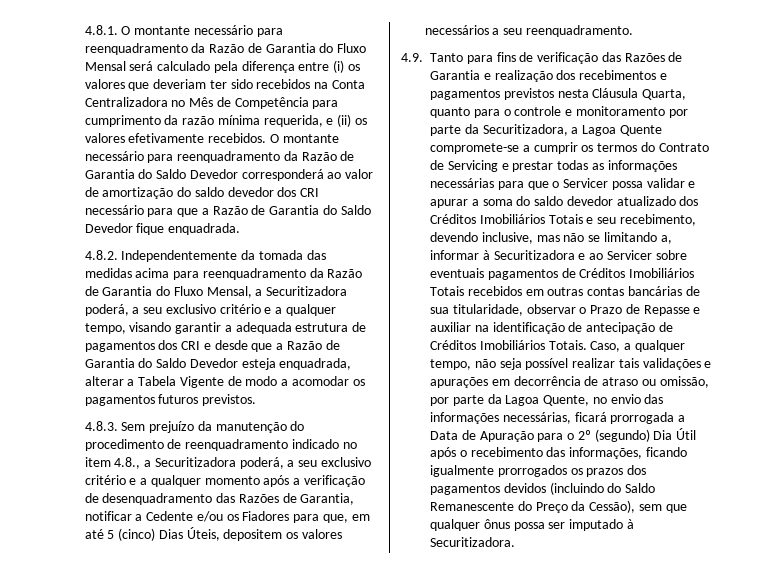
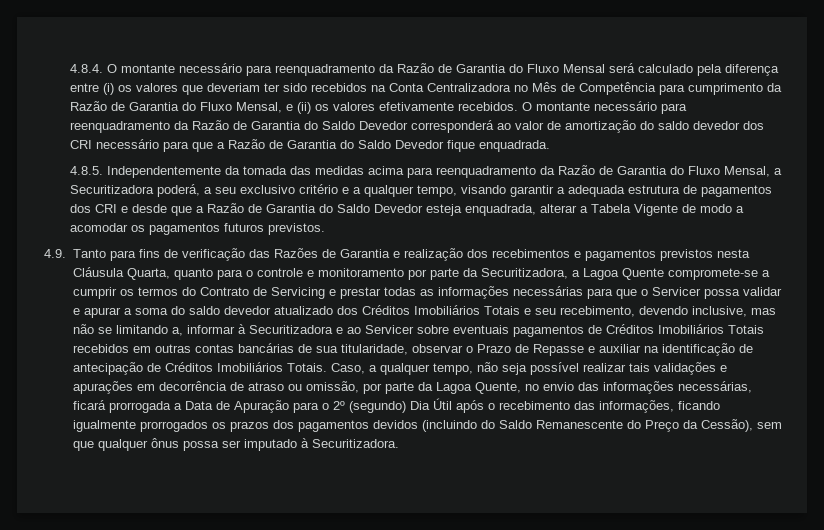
- 4.8.1. O montante necessário para reenquadramento da Razão de Garantia do Fluxo Mensal será calculado pela diferença entre (i) os valores que deveriam ter sido recebidos na Conta Centralizadora no Mês de Competência para cumprimento da razão mínima requerida, e (ii) os valores efetivamente recebidos.
+ 4.8.4. O montante necessário para reenquadramento da Razão de Garantia do Fluxo Mensal será calculado pela diferença entre (i) os valores que deveriam ter sido recebidos na Conta Centralizadora no Mês de Competência para cumprimento da Razão de Garantia do Fluxo Mensal, e (ii) os valores efetivamente recebidos.
- 4.8.2. Independentemente da tomada das medidas acima para reenquadramento da Razão de Garantia do Fluxo Mensal, a Securitizadora poderá, a seu exclusivo critério e a qualquer tempo, visando garantir a adequada estrutura de pagamentos dos CRI e desde que a Razão de Garantia do Saldo Devedor esteja enquadrada, alterar a Tabela Vigente de modo a acomodar os pagamentos futuros previstos.
+ 4.8.5. Independentemente da tomada das medidas acima para reenquadramento da Razão de Garantia do Fluxo Mensal, a Securitizadora poderá, a seu exclusivo critério e a qualquer tempo, visando garantir a adequada estrutura de pagamentos dos CRI e desde que a Razão de Garantia do Saldo Devedor esteja enquadrada, alterar a Tabela Vigente de modo a acomodar os pagamentos futuros previstos.
- 4.8.3. Sem prejuízo da manutenção do procedimento de reenquadramento indicado no item 4.8., a Securitizadora poderá, a seu exclusivo critério e a qualquer momento após a verificação de desenquadramento das Razões de Garantia, notificar a Cedente e/ou os Fiadores para que, em até 5 (cinco) Dias Úteis, depositem os valores necessários a seu reenquadramento.

